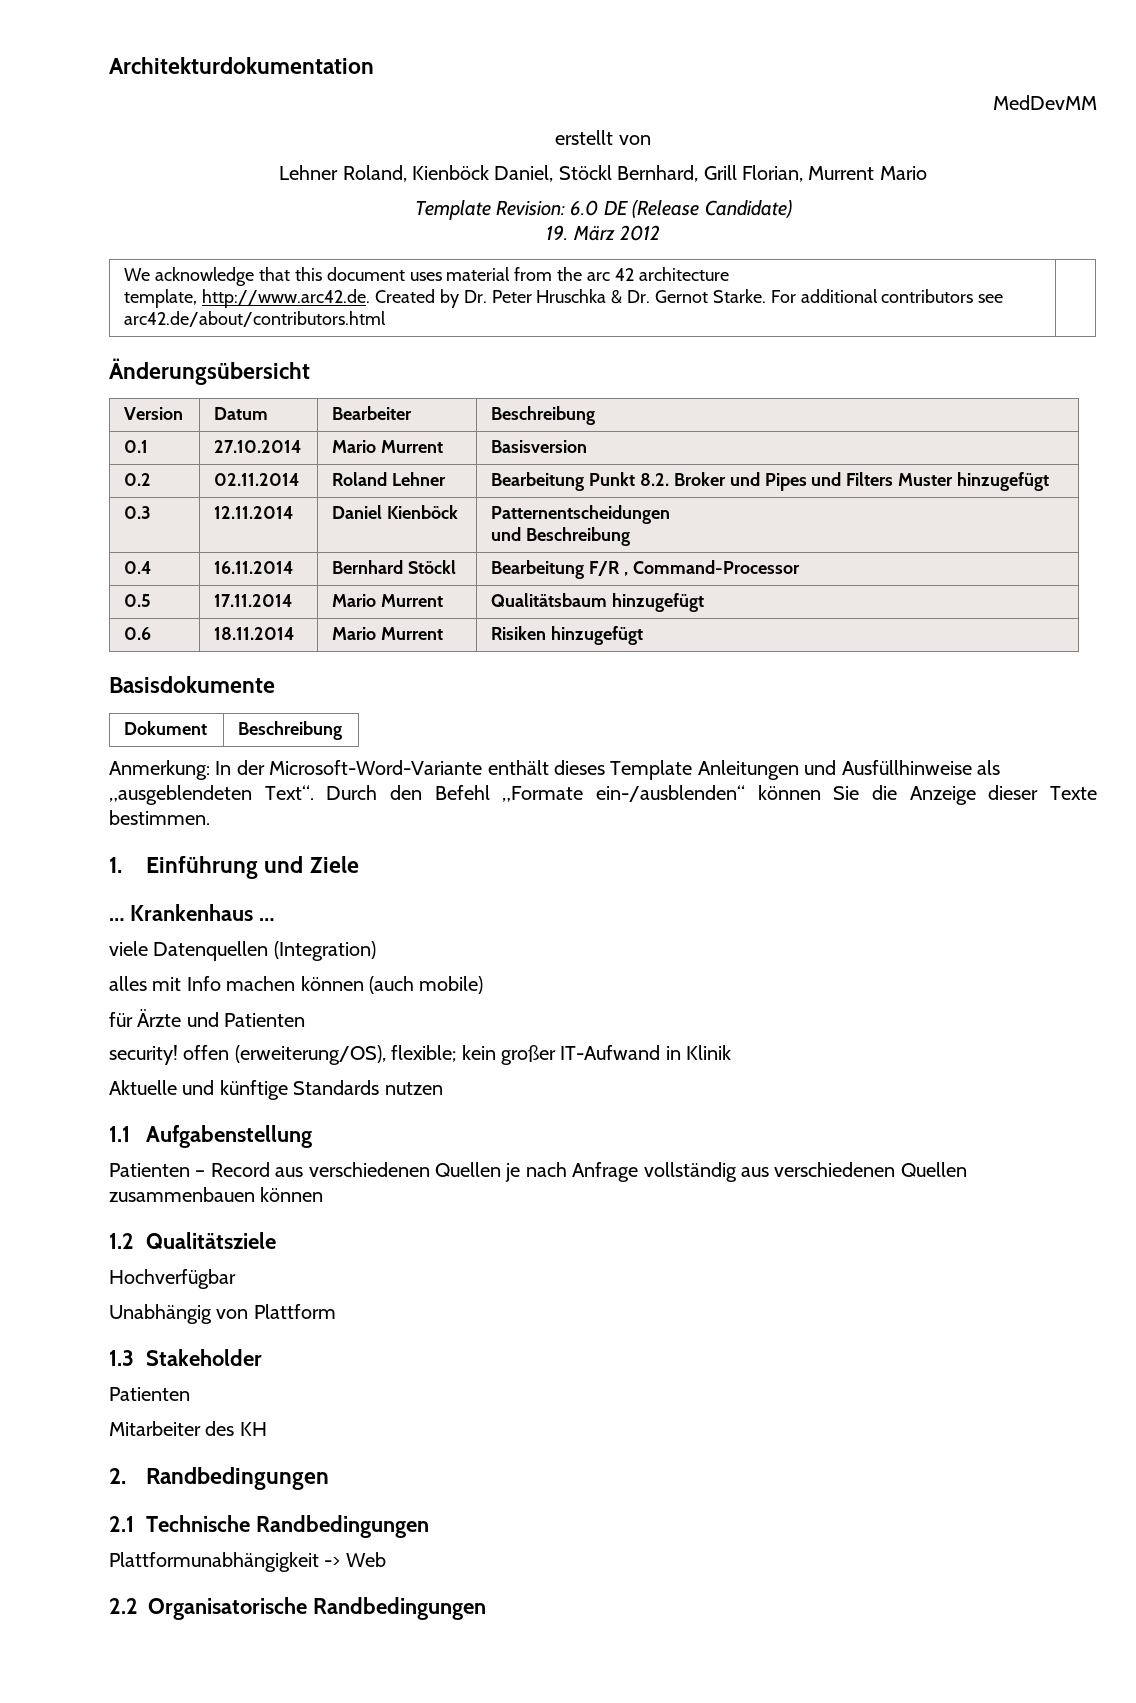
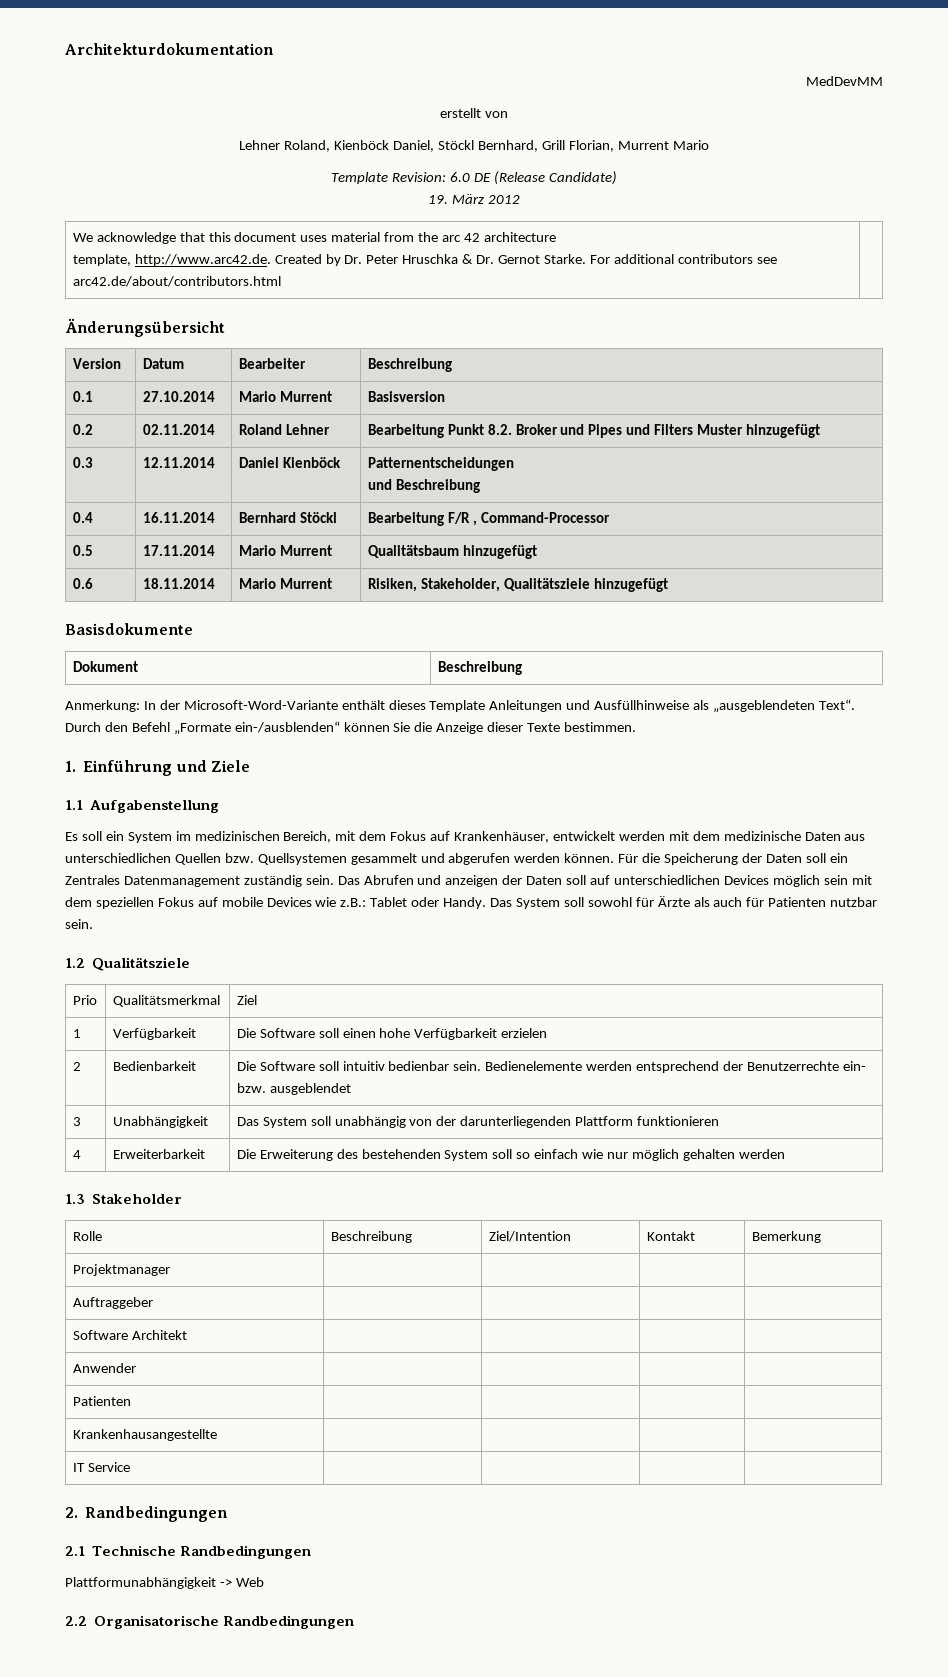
- 0.6 | 18.11.2014 | Mario Murrent | Risiken hinzugefügt
+ 0.6 | 18.11.2014 | Mario Murrent | Risiken, Stakeholder, Qualitätsziele hinzugefügt
- … Krankenhaus …
- viele Datenquellen (Integration)
- alles mit Info machen können (auch mobile)
- für Ärzte und Patienten
- security! offen (erweiterung/OS), flexible; kein großer IT-Aufwand in Klinik
- Aktuelle und künftige Standards nutzen
  1.1 Aufgabenstellung
- Patienten – Record aus verschiedenen Quellen je nach Anfrage vollständig aus verschiedenen Quellen zusammenbauen können
+ Es soll ein System im medizinischen Bereich, mit dem Fokus auf Krankenhäuser, entwickelt werden mit dem medizinische Daten aus unterschiedlichen Quellen bzw. Quellsystemen gesammelt und abgerufen werden können. Für die Speicherung der Daten soll ein Zentrales Datenmanagement zuständig sein. Das Abrufen und anzeigen der Daten soll auf unterschiedlichen Devices möglich sein mit dem speziellen Fokus auf mobile Devices wie z.B.: Tablet oder Handy. Das System soll sowohl für Ärzte als auch für Patienten nutzbar sein.
  1.2 Qualitätsziele
- Hochverfügbar
- Unabhängig von Plattform
+ Prio | Qualitätsmerkmal | Ziel
+ 1 | Verfügbarkeit | Die Software soll einen hohe Verfügbarkeit erzielen
+ 2 | Bedienbarkeit | Die Software soll intuitiv bedienbar sein. Bedienelemente werden entsprechend der Benutzerrechte ein- bzw. ausgeblendet
+ 3 | Unabhängigkeit | Das System soll unabhängig von der darunterliegenden Plattform funktionieren
+ 4 | Erweiterbarkeit | Die Erweiterung des bestehenden System soll so einfach wie nur möglich gehalten werden
  1.3 Stakeholder
- Patienten
- Mitarbeiter des KH
+ Rolle | Beschreibung | Ziel/Intention | Kontakt | Bemerkung
+ Projektmanager | | | |
+ Auftraggeber | | | |
+ Software Architekt | | | |
+ Anwender | | | |
+ Patienten | | | |
+ Krankenhausangestellte | | | |
+ IT Service | | | |

